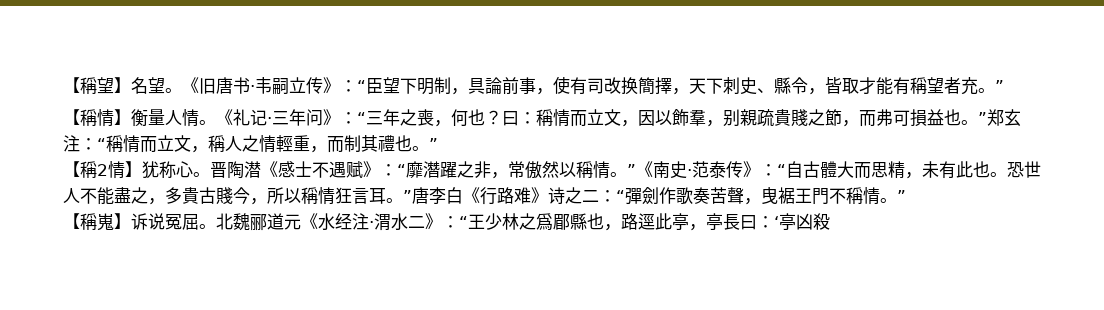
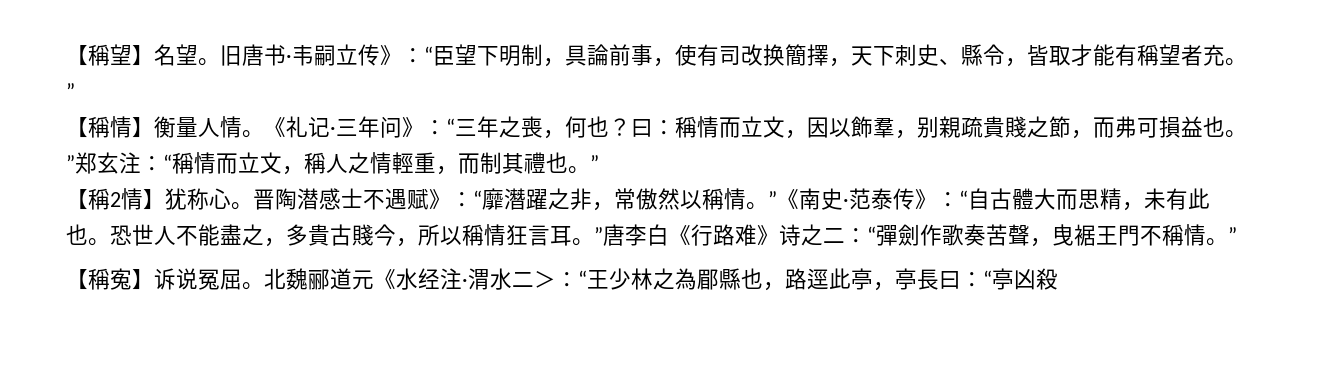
- 《旧唐书·韦嗣立传》：“臣望下明制，具論前事，使有司改换簡擇，天下刺史、縣令，皆取才能有稱望者充。”
+ 旧唐书·韦嗣立传》：“臣望下明制，具論前事，使有司改换簡擇，天下刺史、縣令，皆取才能有稱望者充。”
- 晋陶潜《感士不遇赋》：“靡潛躍之非，常傲然以稱情。”《南史·范泰传》：“自古體大而思精，未有此也。
+ 晋陶潜感士不遇赋》：“靡潛躍之非，常傲然以稱情。”《南史·范泰传》：“自古體大而思精，未有此也。
- 【稱嵬】诉说冤屈。
+ 【稱寃】诉说冤屈。
- 北魏郦道元《水经注·渭水二》：“王少林之爲郿縣也，路逕此亭，亭長曰：‘亭凶殺
+ 北魏郦道元《水经注·渭水二＞：“王少林之為郿縣也，路逕此亭，亭長曰：“亭凶殺

